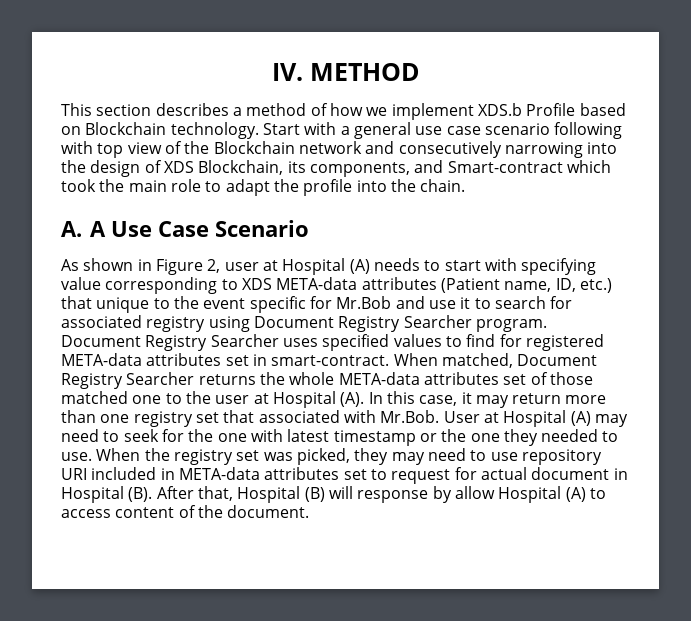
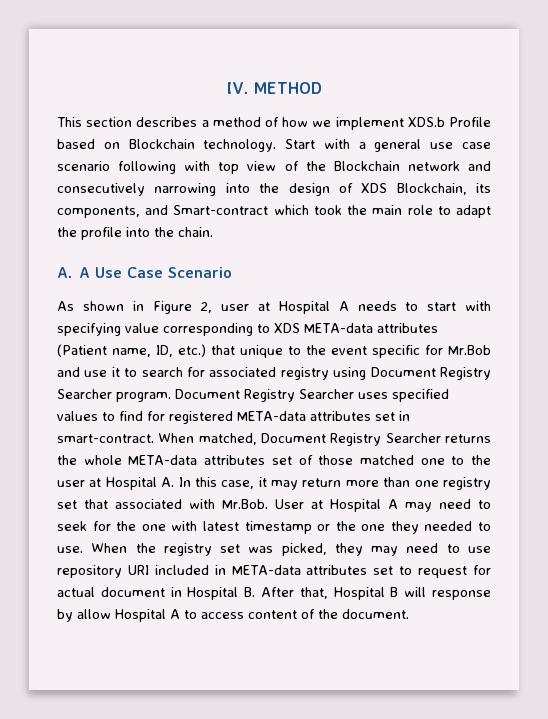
- As shown in Figure 2, user at Hospital (A) needs to start with specifying value corresponding to XDS META-data attributes (Patient name, ID, etc.) that unique to the event specific for Mr.Bob and use it to search for associated registry using Document Registry Searcher program.
+ As shown in Figure 2, user at Hospital A needs to start with specifying value corresponding to XDS META-data attributes (Patient name, ID, etc.) that unique to the event specific for Mr.Bob and use it to search for associated registry using Document Registry Searcher program.
- When matched, Document Registry Searcher returns the whole META-data attributes set of those matched one to the user at Hospital (A). In this case, it may return more than one registry set that associated with Mr.Bob. User at Hospital (A) may need to seek for the one with latest timestamp or the one they needed to use.
+ When matched, Document Registry Searcher returns the whole META-data attributes set of those matched one to the user at Hospital A. In this case, it may return more than one registry set that associated with Mr.Bob. User at Hospital A may need to seek for the one with latest timestamp or the one they needed to use.
- When the registry set was picked, they may need to use repository URI included in META-data attributes set to request for actual document in Hospital (B). After that, Hospital (B) will response by allow Hospital (A) to access content of the document.
+ When the registry set was picked, they may need to use repository URI included in META-data attributes set to request for actual document in Hospital B. After that, Hospital B will response by allow Hospital A to access content of the document.

